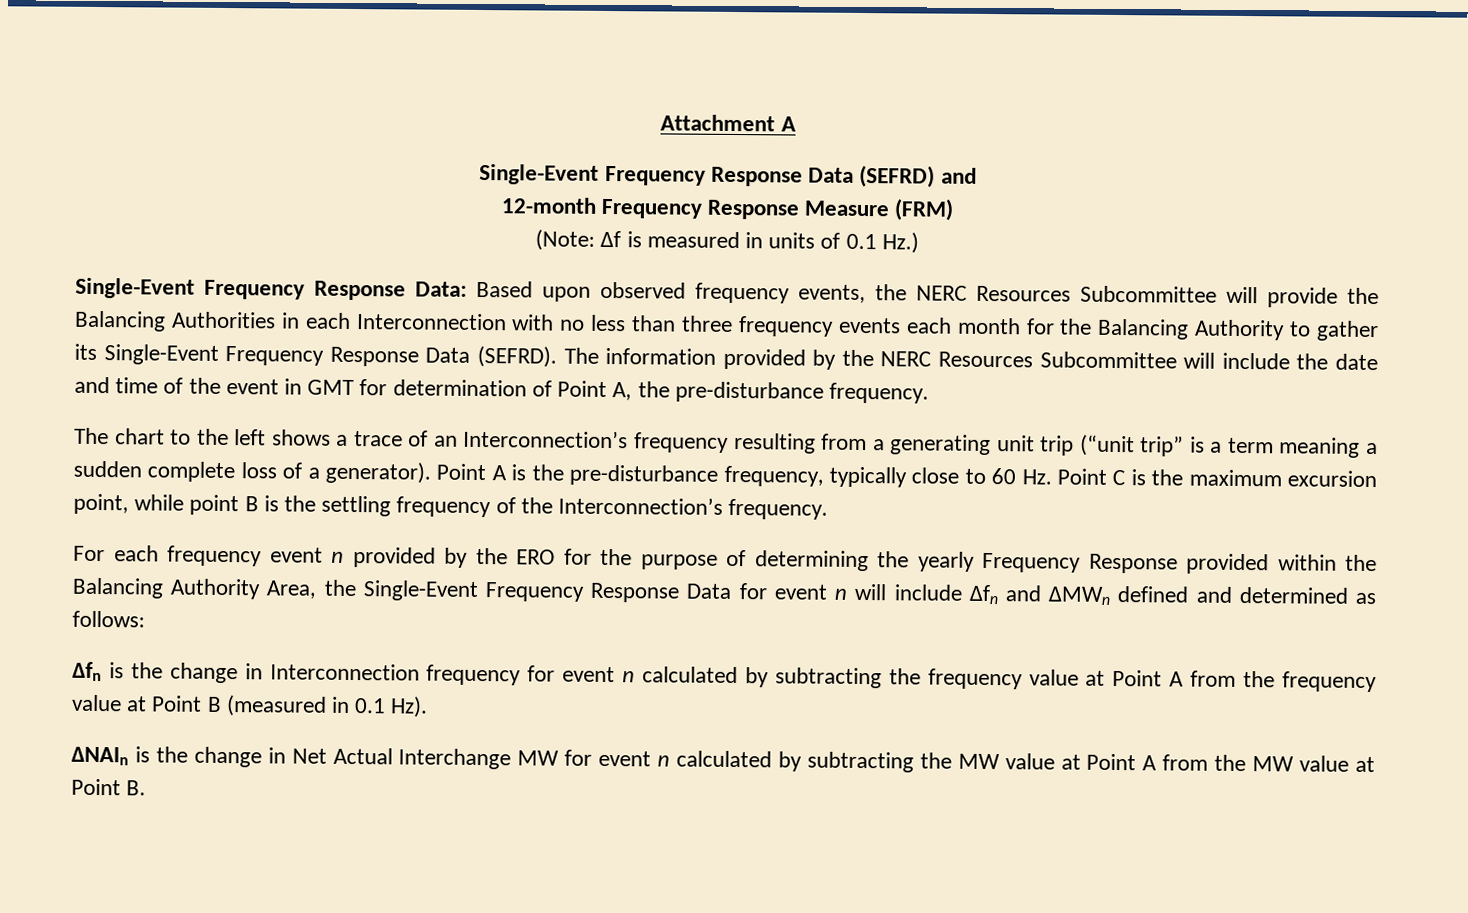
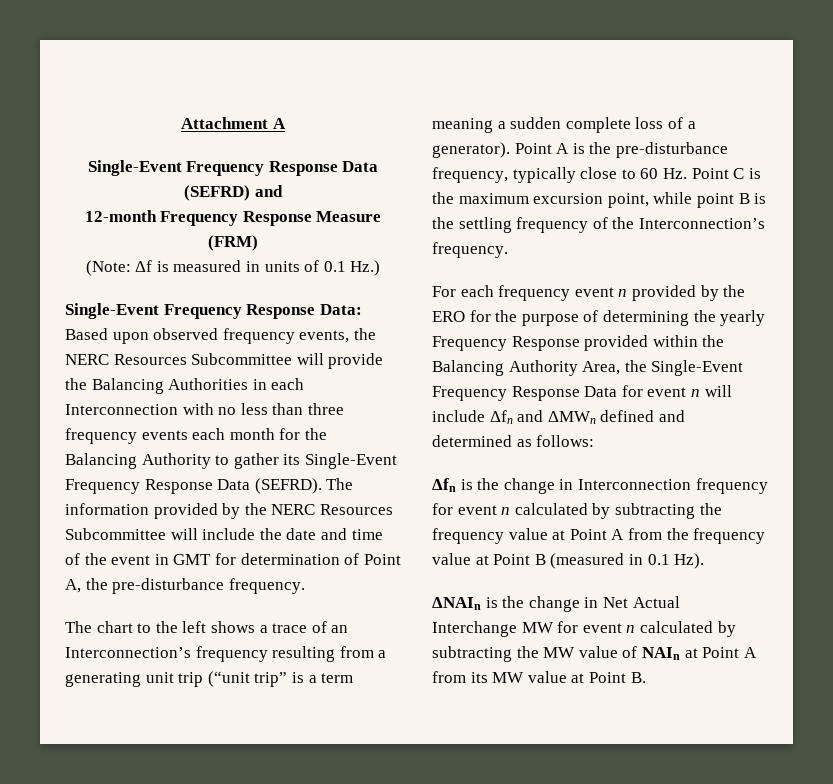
- ΔNAIn is the change in Net Actual Interchange MW for event n calculated by subtracting the MW value at Point A from the MW value at Point B.
+ ΔNAIn is the change in Net Actual Interchange MW for event n calculated by subtracting the MW value of NAIn at Point A from its MW value at Point B.

